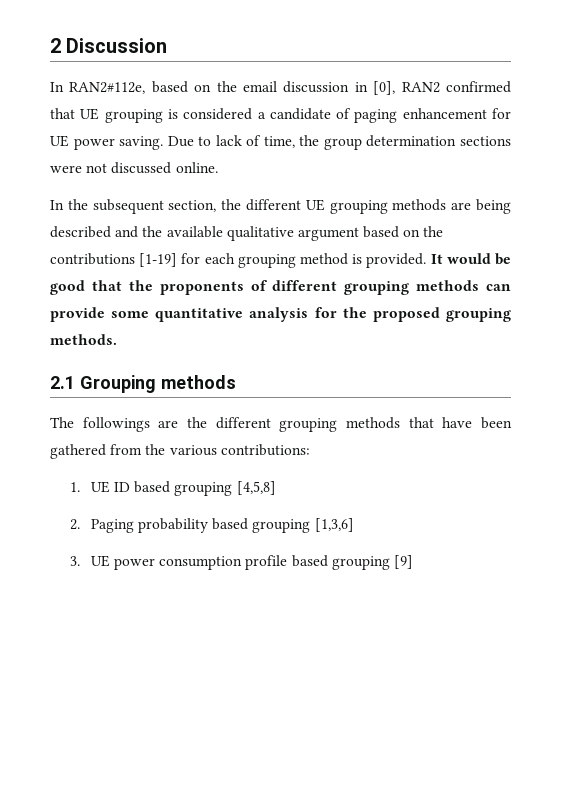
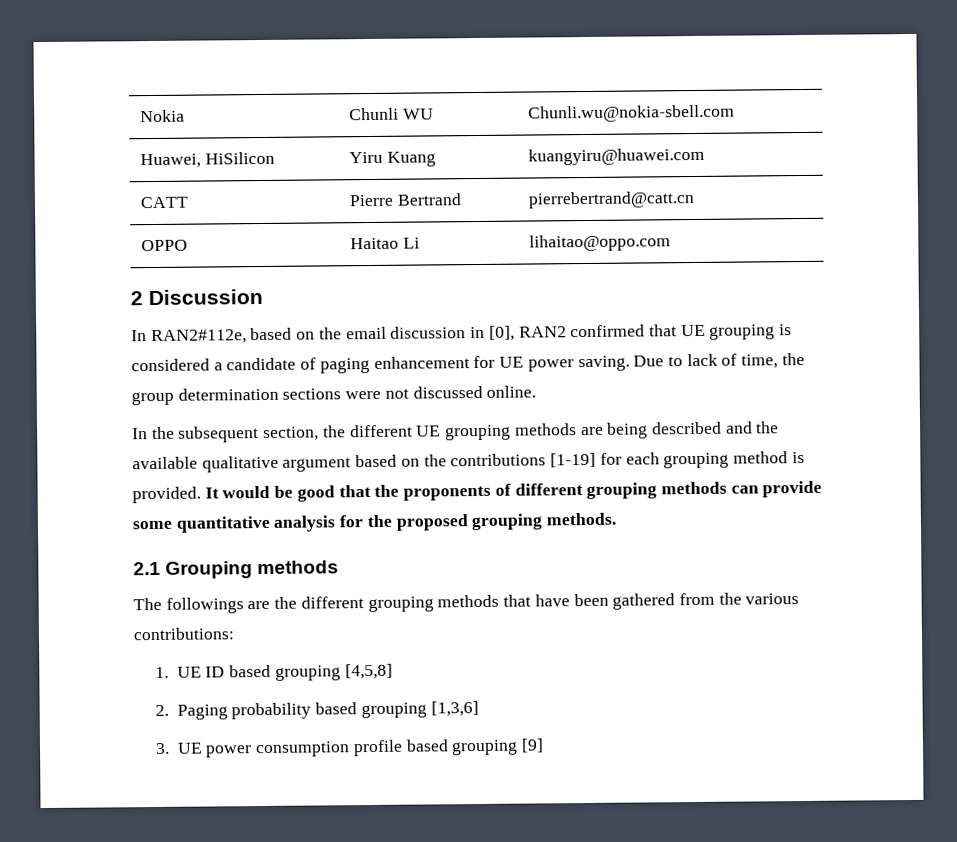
+ Nokia | Chunli WU | Chunli.wu@nokia-sbell.com
+ Huawei, HiSilicon | Yiru Kuang | kuangyiru@huawei.com
+ CATT | Pierre Bertrand | pierrebertrand@catt.cn
+ OPPO | Haitao Li | lihaitao@oppo.com

